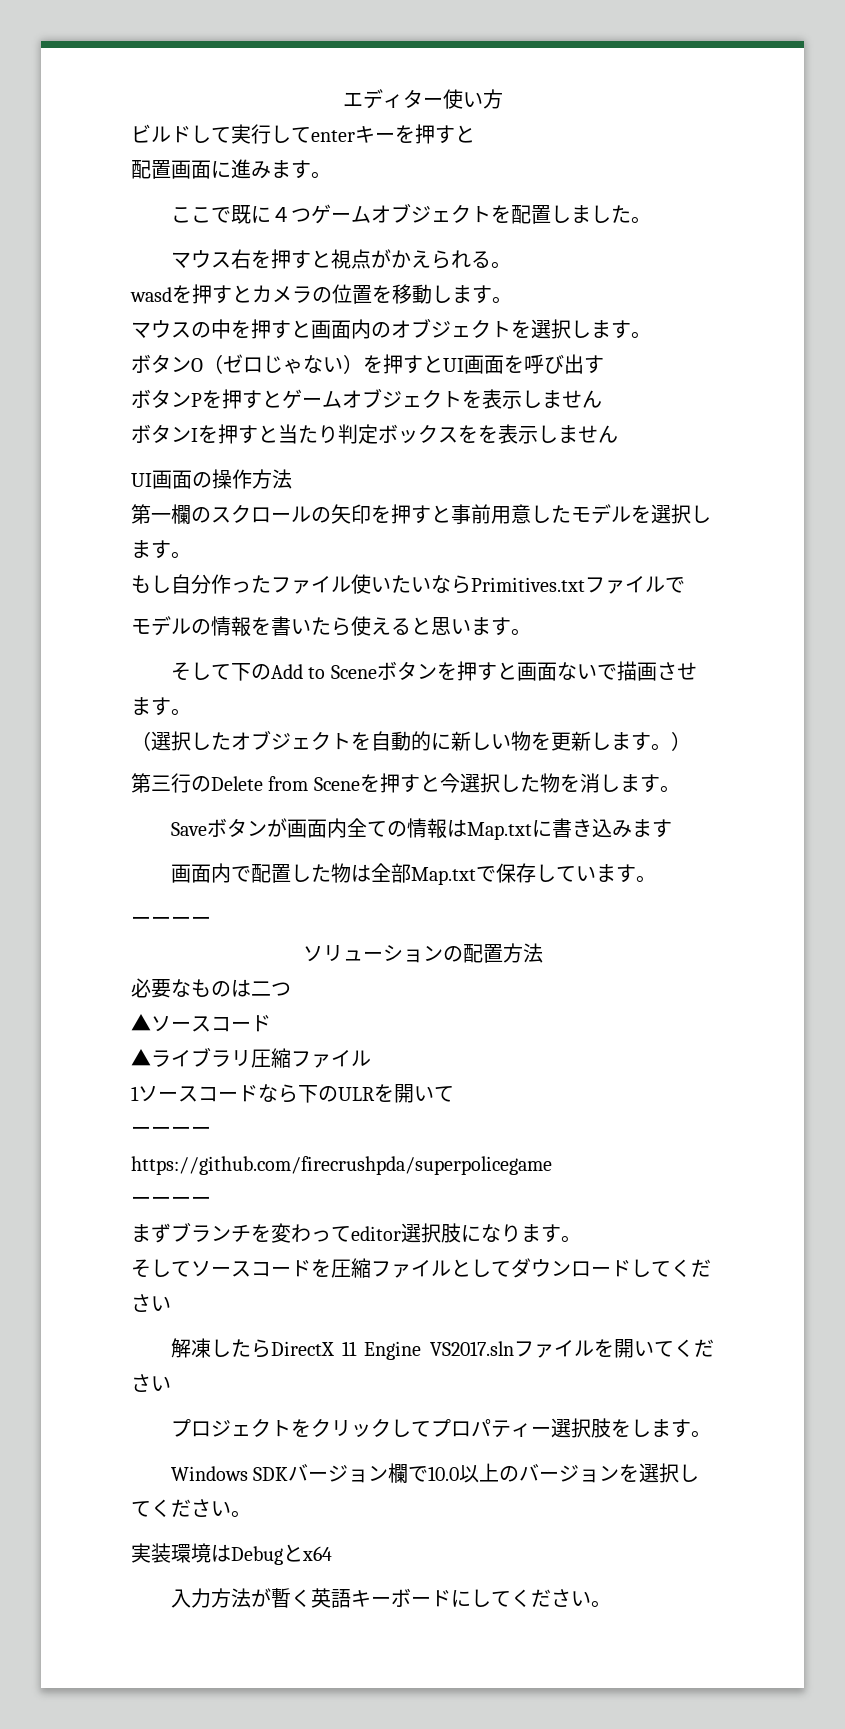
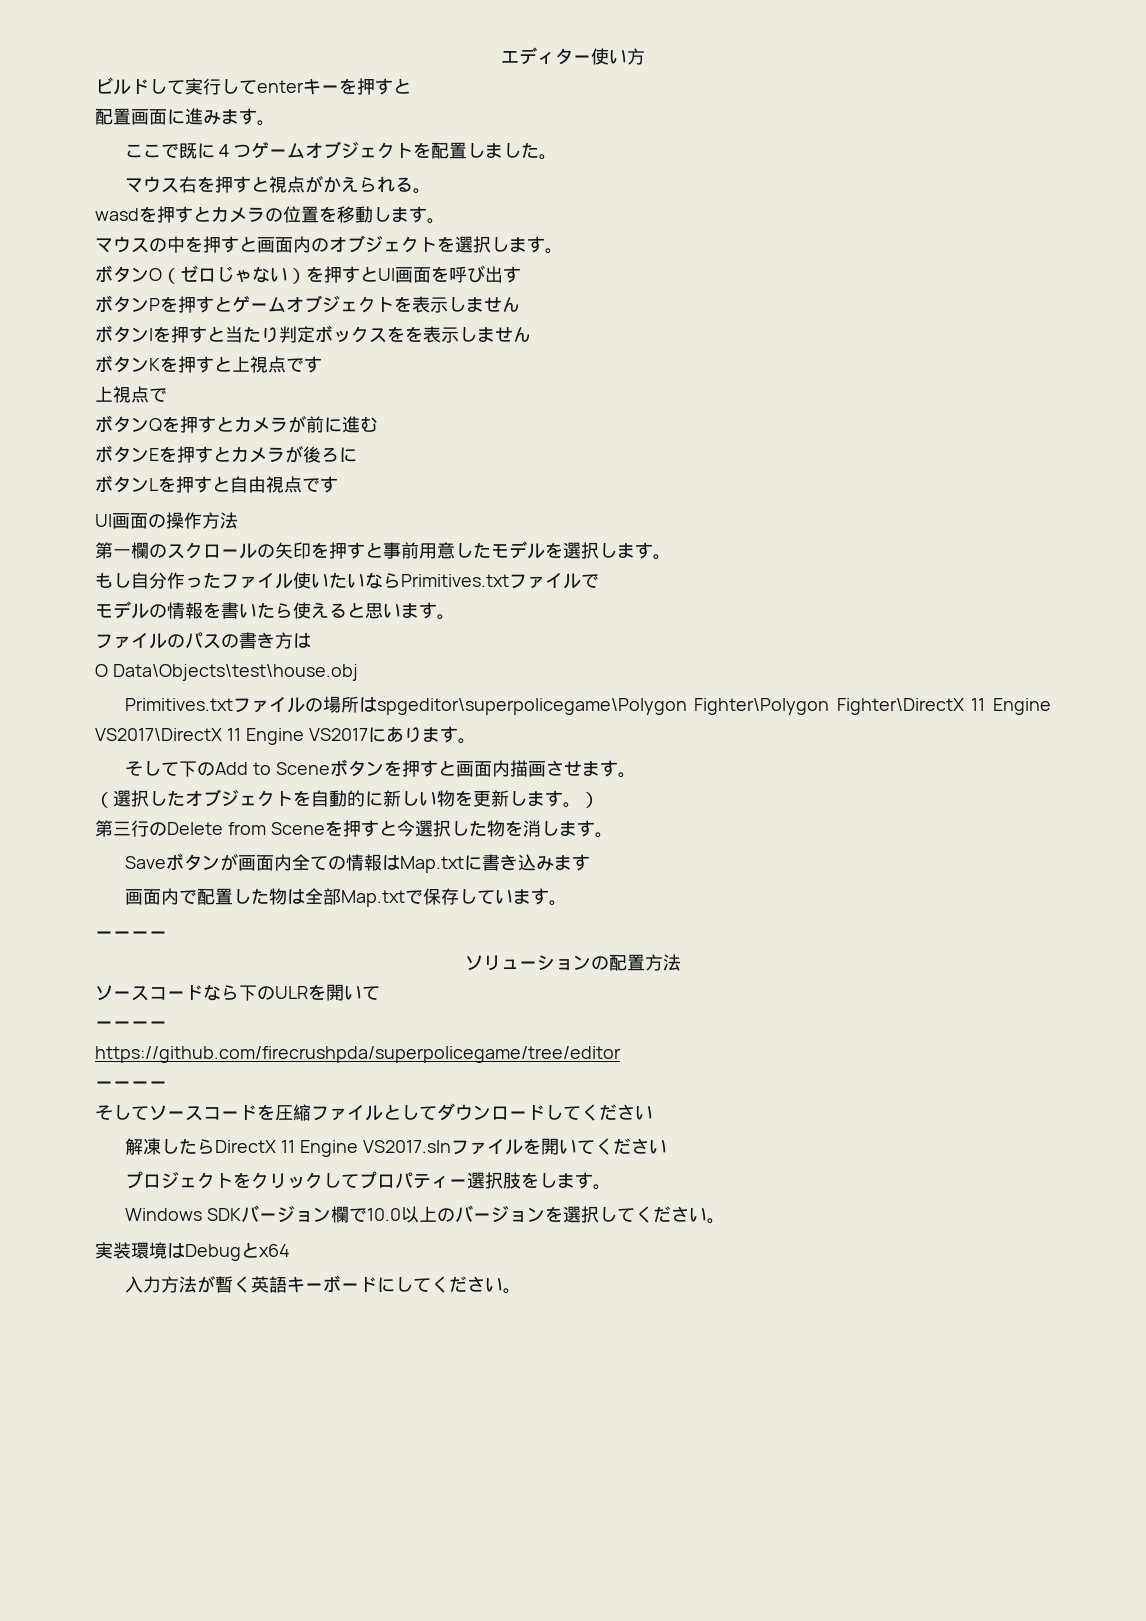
+ ボタンKを押すと上視点です
+ 上視点で
+ ボタンQを押すとカメラが前に進む
+ ボタンEを押すとカメラが後ろに
+ ボタンLを押すと自由視点です
+ ファイルのパスの書き方は
+ O Data\Objects\test\house.obj
+ Primitives.txtファイルの場所はspgeditor\superpolicegame\Polygon Fighter\Polygon Fighter\DirectX 11 Engine VS2017\DirectX 11 Engine VS2017にあります。
- そして下のAdd to Sceneボタンを押すと画面ないで描画させます。
+ そして下のAdd to Sceneボタンを押すと画面内描画させます。
- 必要なものは二つ
- ▲ソースコード
- ▲ライブラリ圧縮ファイル
- 1ソースコードなら下のULRを開いて
+ ソースコードなら下のULRを開いて
- https://github.com/firecrushpda/superpolicegame
+ https://github.com/firecrushpda/superpolicegame/tree/editor
  ーーーー
- まずブランチを変わってeditor選択肢になります。

